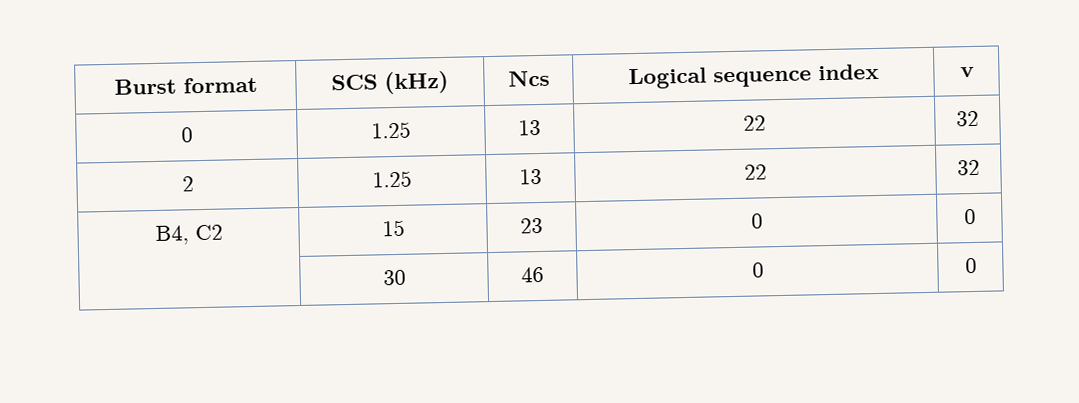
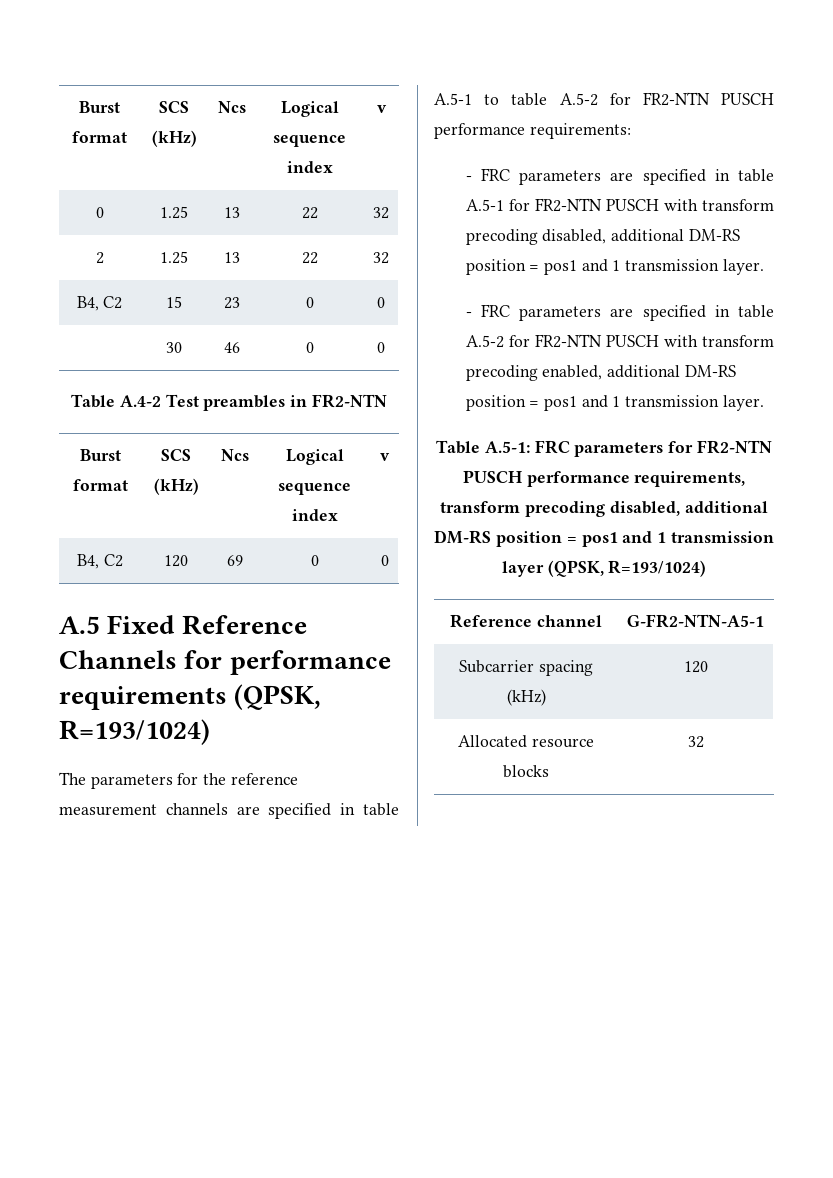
+ Table A.4-2 Test preambles in FR2-NTN
+ Burst format | SCS (kHz) | Ncs | Logical sequence index | v
+ B4, C2 | 120 | 69 | 0 | 0
+ A.5 Fixed Reference Channels for performance requirements (QPSK, R=193/1024)
+ The parameters for the reference measurement channels are specified in table A.5-1 to table A.5-2 for FR2-NTN PUSCH performance requirements:
+ - FRC parameters are specified in table A.5-1 for FR2-NTN PUSCH with transform precoding disabled, additional DM-RS position = pos1 and 1 transmission layer.
+ - FRC parameters are specified in table A.5-2 for FR2-NTN PUSCH with transform precoding enabled, additional DM-RS position = pos1 and 1 transmission layer.
+ Table A.5-1: FRC parameters for FR2-NTN PUSCH performance requirements, transform precoding disabled, additional DM-RS position = pos1 and 1 transmission layer (QPSK, R=193/1024)
+ Reference channel | G-FR2-NTN-A5-1
+ Subcarrier spacing (kHz) | 120
+ Allocated resource blocks | 32

